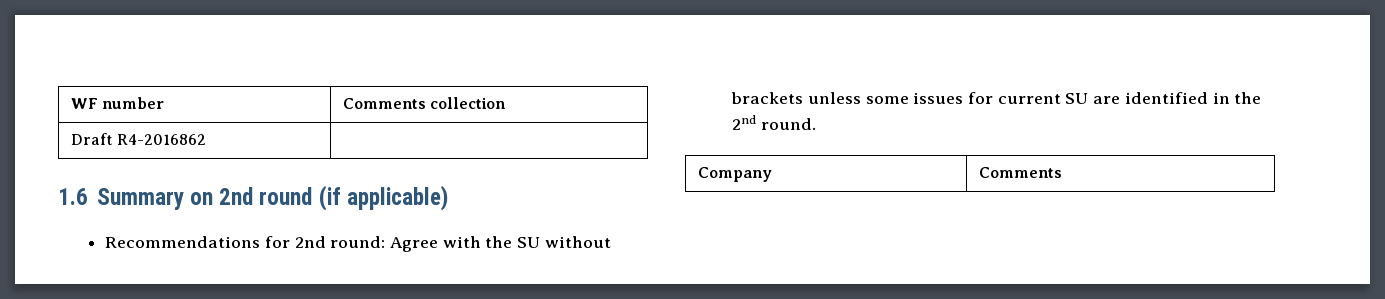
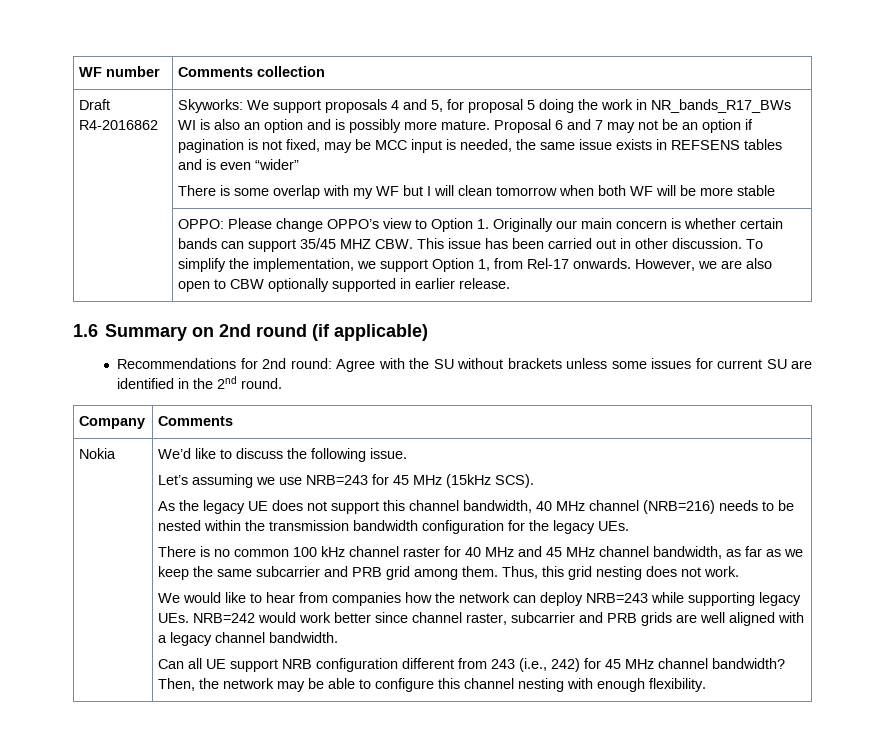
+ Skyworks: We support proposals 4 and 5, for proposal 5 doing the work in NR_bands_R17_BWs WI is also an option and is possibly more mature. Proposal 6 and 7 may not be an option if pagination is not fixed, may be MCC input is needed, the same issue exists in REFSENS tables and is even “wider”
+ There is some overlap with my WF but I will clean tomorrow when both WF will be more stable
+ | OPPO: Please change OPPO’s view to Option 1. Originally our main concern is whether certain bands can support 35/45 MHZ CBW. This issue has been carried out in other discussion. To simplify the implementation, we support Option 1, from Rel-17 onwards. However, we are also open to CBW optionally supported in earlier release.
+ Nokia | We’d like to discuss the following issue.
+ Let’s assuming we use NRB=243 for 45 MHz (15kHz SCS).
+ As the legacy UE does not support this channel bandwidth, 40 MHz channel (NRB=216) needs to be nested within the transmission bandwidth configuration for the legacy UEs.
+ There is no common 100 kHz channel raster for 40 MHz and 45 MHz channel bandwidth, as far as we keep the same subcarrier and PRB grid among them. Thus, this grid nesting does not work.
+ We would like to hear from companies how the network can deploy NRB=243 while supporting legacy UEs. NRB=242 would work better since channel raster, subcarrier and PRB grids are well aligned with a legacy channel bandwidth.
+ Can all UE support NRB configuration different from 243 (i.e., 242) for 45 MHz channel bandwidth? Then, the network may be able to configure this channel nesting with enough flexibility.

